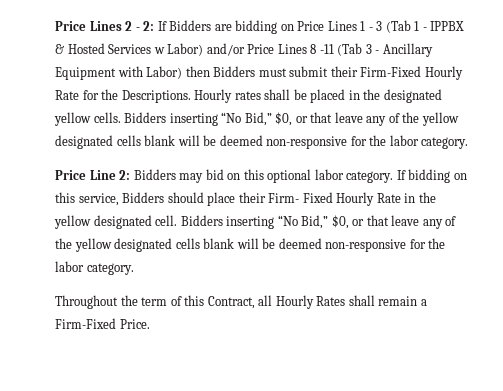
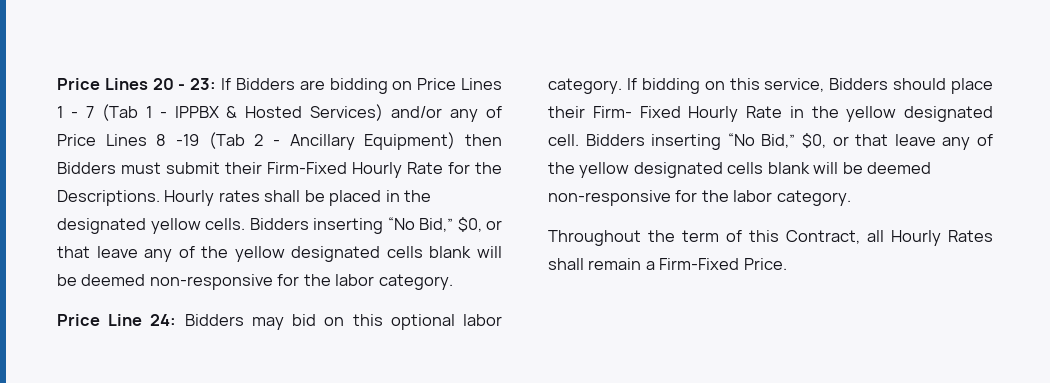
- Price Lines 2 - 2: If Bidders are bidding on Price Lines 1 - 3 (Tab 1 - IPPBX & Hosted Services w Labor) and/or Price Lines 8 -11 (Tab 3 - Ancillary Equipment with Labor) then Bidders must submit their Firm-Fixed Hourly Rate for the Descriptions.
+ Price Lines 20 - 23: If Bidders are bidding on Price Lines 1 - 7 (Tab 1 - IPPBX & Hosted Services) and/or any of Price Lines 8 -19 (Tab 2 - Ancillary Equipment) then Bidders must submit their Firm-Fixed Hourly Rate for the Descriptions.
- Price Line 2: Bidders may bid on this optional labor category.
+ Price Line 24: Bidders may bid on this optional labor category.

